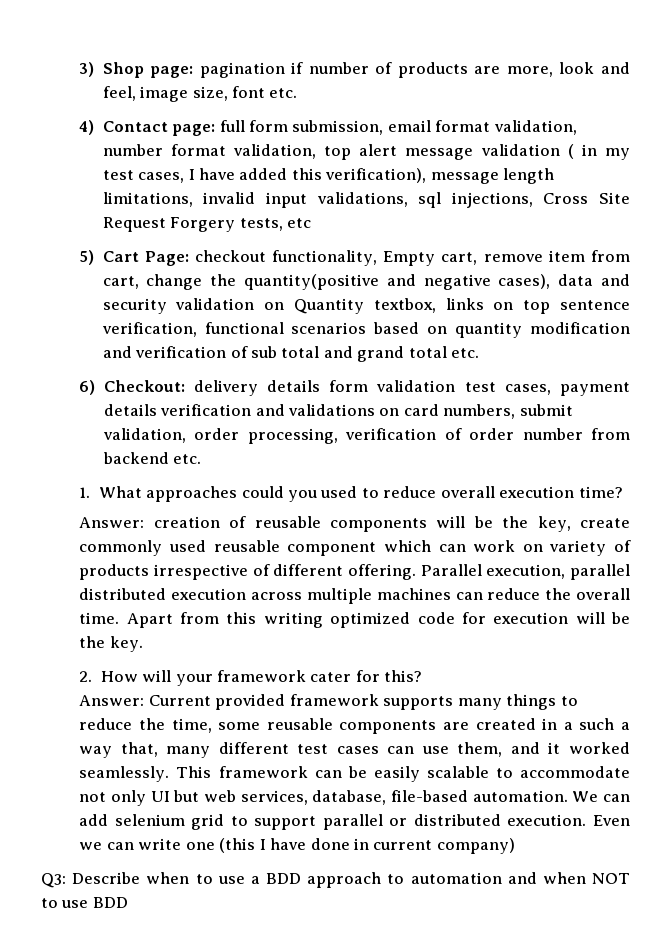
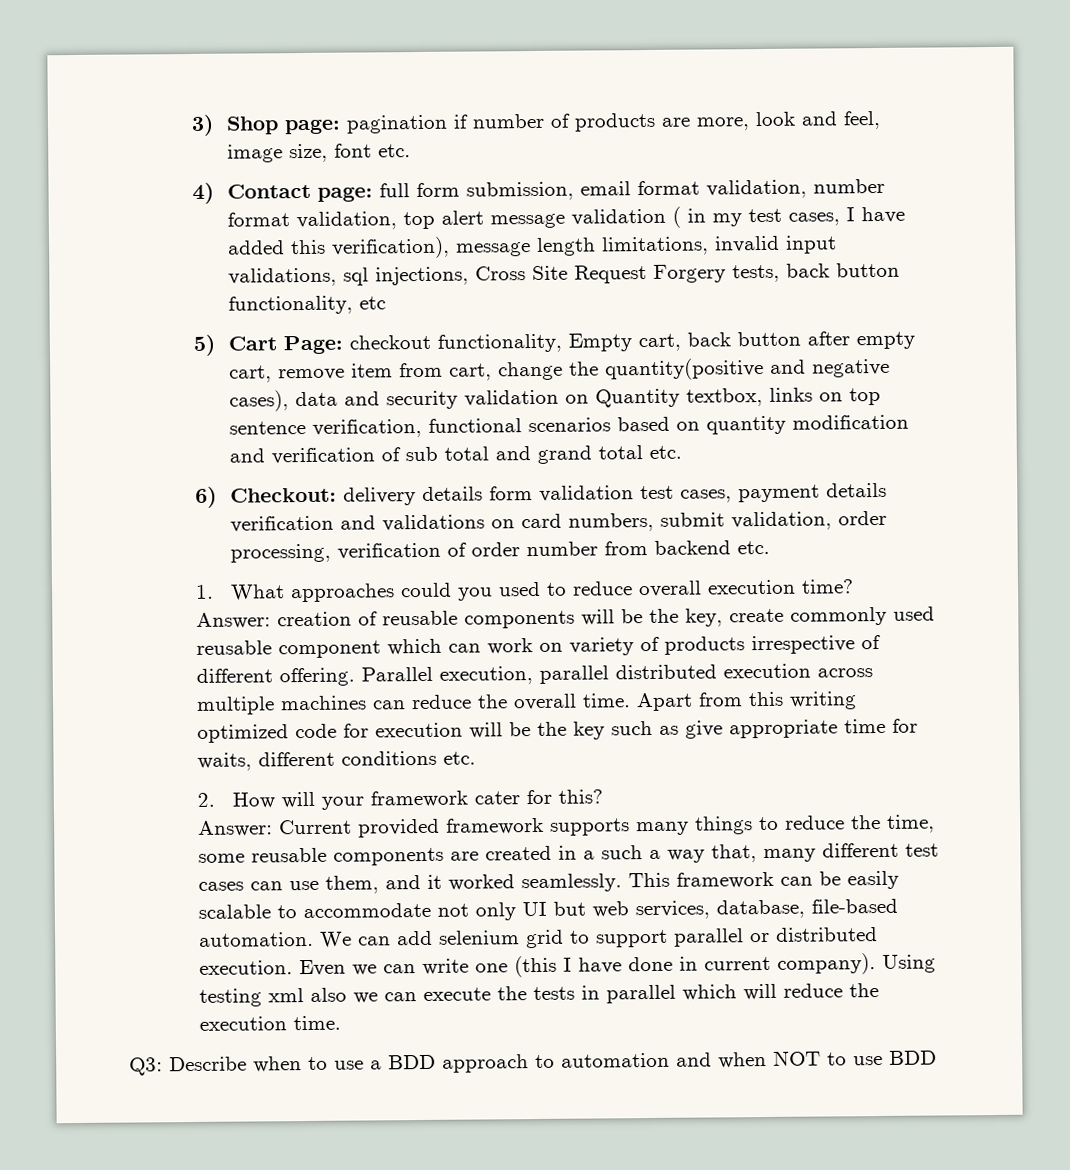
- 4) Contact page: full form submission, email format validation, number format validation, top alert message validation ( in my test cases, I have added this verification), message length limitations, invalid input validations, sql injections, Cross Site Request Forgery tests, etc
+ 4) Contact page: full form submission, email format validation, number format validation, top alert message validation ( in my test cases, I have added this verification), message length limitations, invalid input validations, sql injections, Cross Site Request Forgery tests, back button functionality, etc
- 5) Cart Page: checkout functionality, Empty cart, remove item from cart, change the quantity(positive and negative cases), data and security validation on Quantity textbox, links on top sentence verification, functional scenarios based on quantity modification and verification of sub total and grand total etc.
+ 5) Cart Page: checkout functionality, Empty cart, back button after empty cart, remove item from cart, change the quantity(positive and negative cases), data and security validation on Quantity textbox, links on top sentence verification, functional scenarios based on quantity modification and verification of sub total and grand total etc.
- Apart from this writing optimized code for execution will be the key.
+ Apart from this writing optimized code for execution will be the key such as give appropriate time for waits, different conditions etc.
- Even we can write one (this I have done in current company)
+ Even we can write one (this I have done in current company). Using testing xml also we can execute the tests in parallel which will reduce the execution time.

